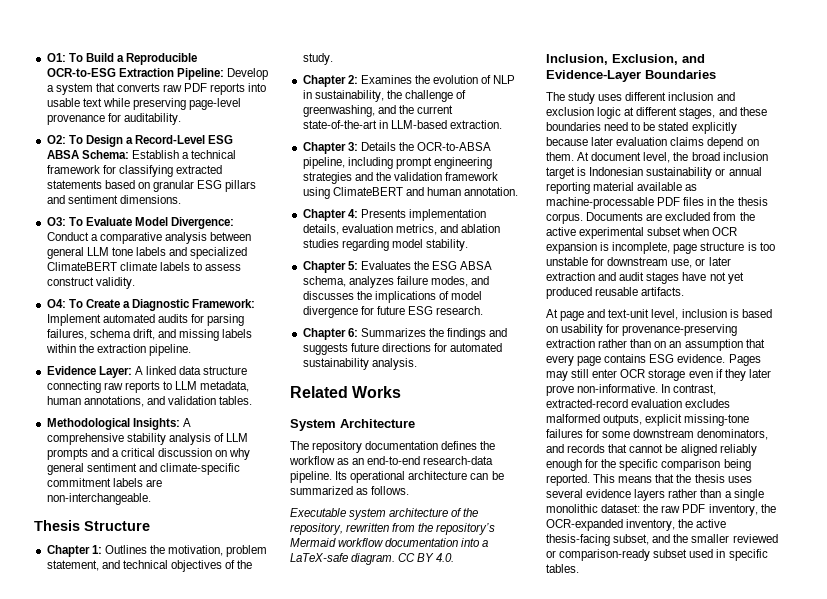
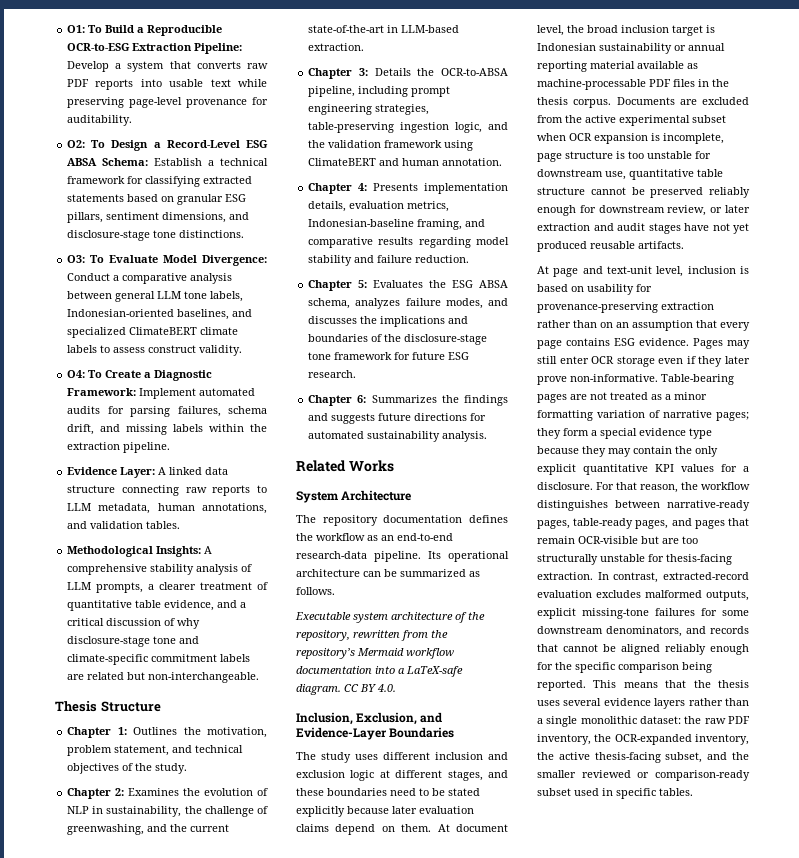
- O2: To Design a Record-Level ESG ABSA Schema: Establish a technical framework for classifying extracted statements based on granular ESG pillars and sentiment dimensions.
+ O2: To Design a Record-Level ESG ABSA Schema: Establish a technical framework for classifying extracted statements based on granular ESG pillars, sentiment dimensions, and disclosure-stage tone distinctions.
- O3: To Evaluate Model Divergence: Conduct a comparative analysis between general LLM tone labels and specialized ClimateBERT climate labels to assess construct validity.
+ O3: To Evaluate Model Divergence: Conduct a comparative analysis between general LLM tone labels, Indonesian-oriented baselines, and specialized ClimateBERT climate labels to assess construct validity.
- Methodological Insights: A comprehensive stability analysis of LLM prompts and a critical discussion on why general sentiment and climate-specific commitment labels are non-interchangeable.
+ Methodological Insights: A comprehensive stability analysis of LLM prompts, a clearer treatment of quantitative table evidence, and a critical discussion of why disclosure-stage tone and climate-specific commitment labels are related but non-interchangeable.
- Chapter 3: Details the OCR-to-ABSA pipeline, including prompt engineering strategies and the validation framework using ClimateBERT and human annotation.
+ Chapter 3: Details the OCR-to-ABSA pipeline, including prompt engineering strategies, table-preserving ingestion logic, and the validation framework using ClimateBERT and human annotation.
- Chapter 4: Presents implementation details, evaluation metrics, and ablation studies regarding model stability.
+ Chapter 4: Presents implementation details, evaluation metrics, Indonesian-baseline framing, and comparative results regarding model stability and failure reduction.
- Chapter 5: Evaluates the ESG ABSA schema, analyzes failure modes, and discusses the implications of model divergence for future ESG research.
+ Chapter 5: Evaluates the ESG ABSA schema, analyzes failure modes, and discusses the implications and boundaries of the disclosure-stage tone framework for future ESG research.
- Documents are excluded from the active experimental subset when OCR expansion is incomplete, page structure is too unstable for downstream use, or later extraction and audit stages have not yet produced reusable artifacts.
+ Documents are excluded from the active experimental subset when OCR expansion is incomplete, page structure is too unstable for downstream use, quantitative table structure cannot be preserved reliably enough for downstream review, or later extraction and audit stages have not yet produced reusable artifacts.
+ Table-bearing pages are not treated as a minor formatting variation of narrative pages; they form a special evidence type because they may contain the only explicit quantitative KPI values for a disclosure. For that reason, the workflow distinguishes between narrative-ready pages, table-ready pages, and pages that remain OCR-visible but are too structurally unstable for thesis-facing extraction.

